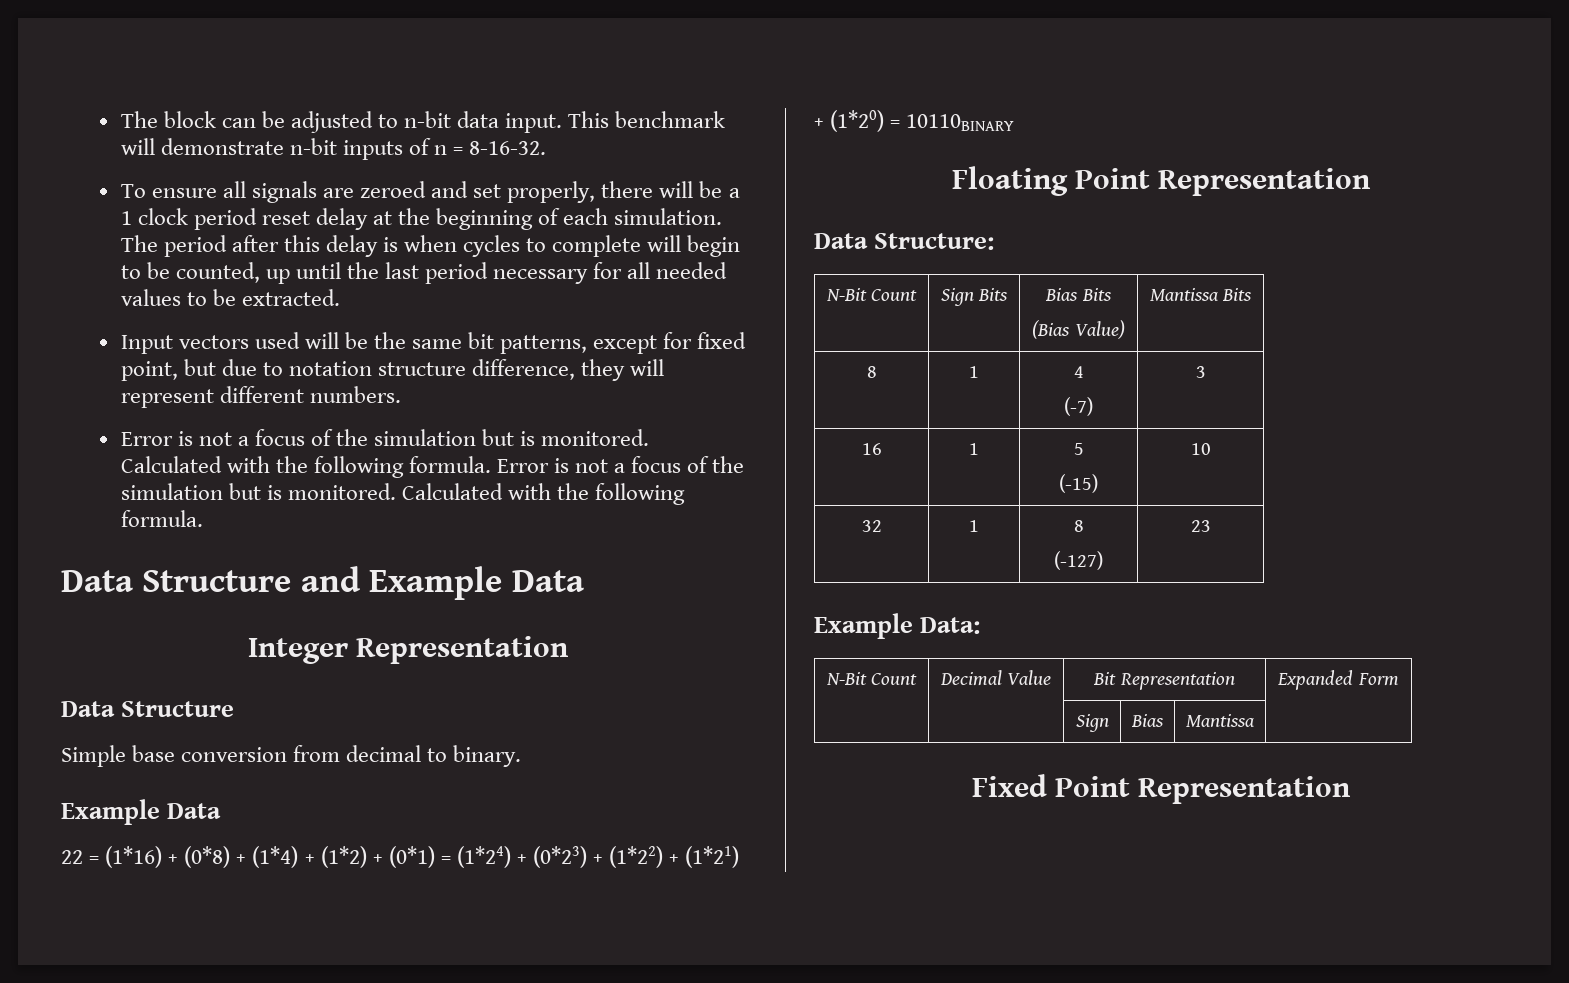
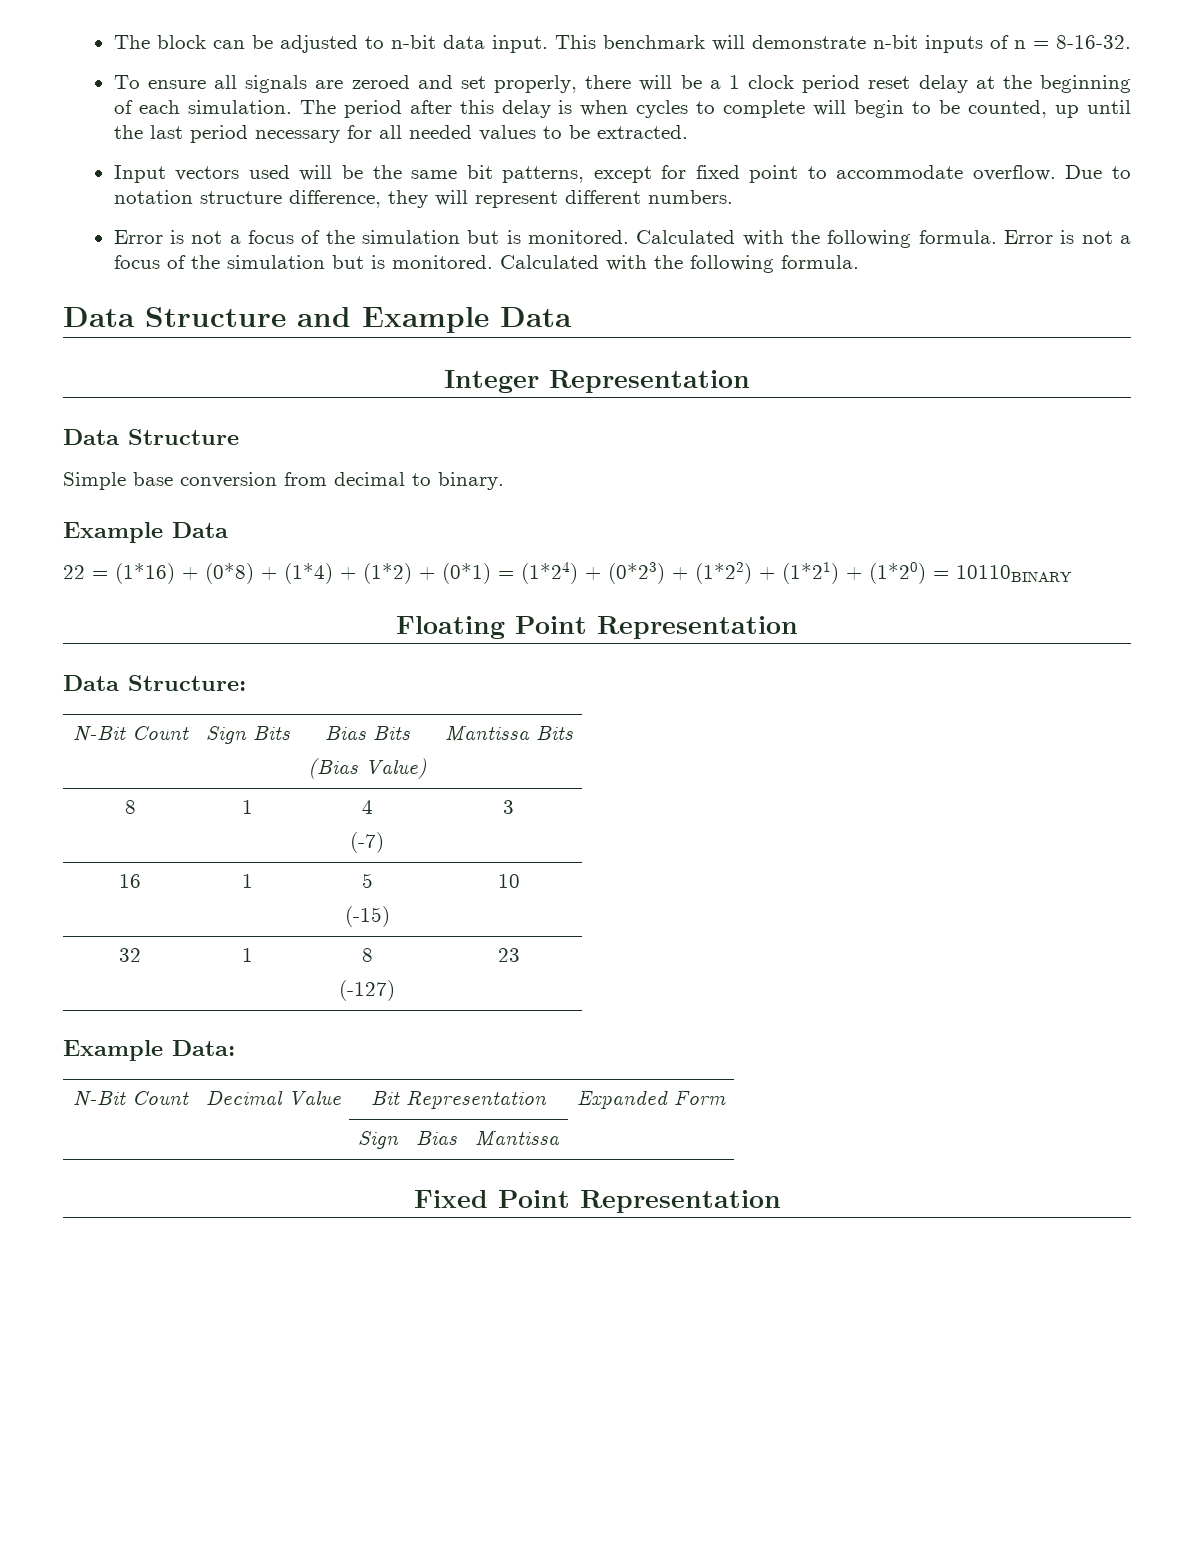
- Input vectors used will be the same bit patterns, except for fixed point, but due to notation structure difference, they will represent different numbers.
+ Input vectors used will be the same bit patterns, except for fixed point to accommodate overflow. Due to notation structure difference, they will represent different numbers.

